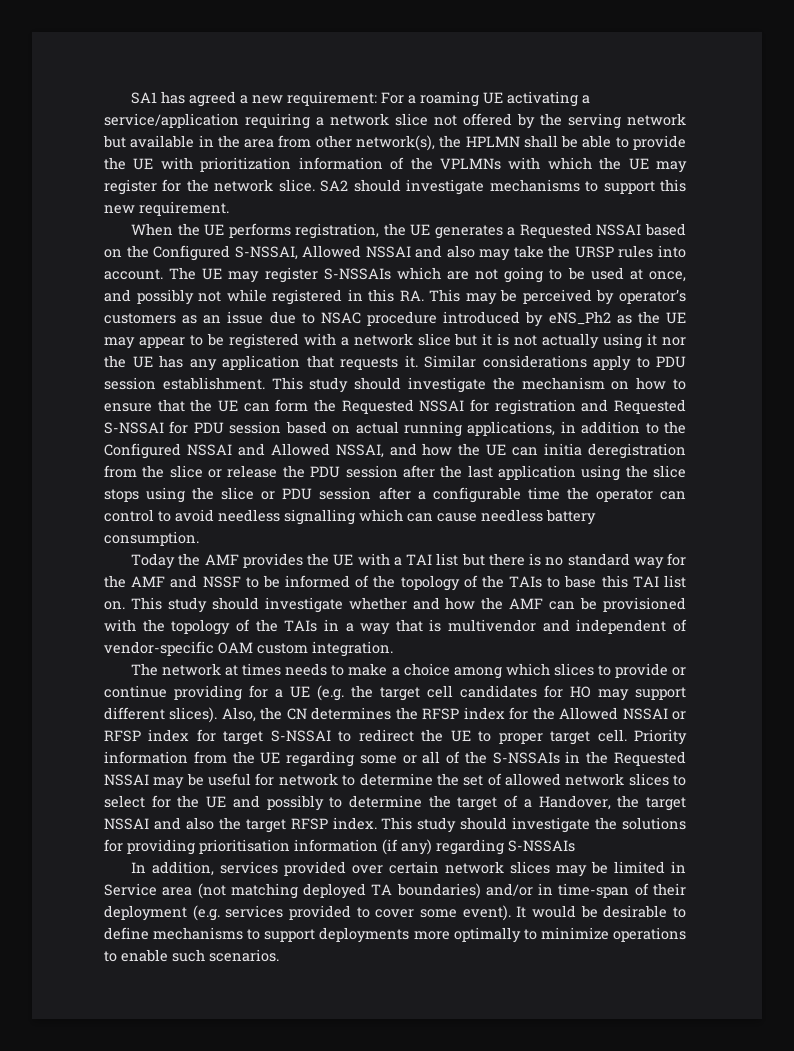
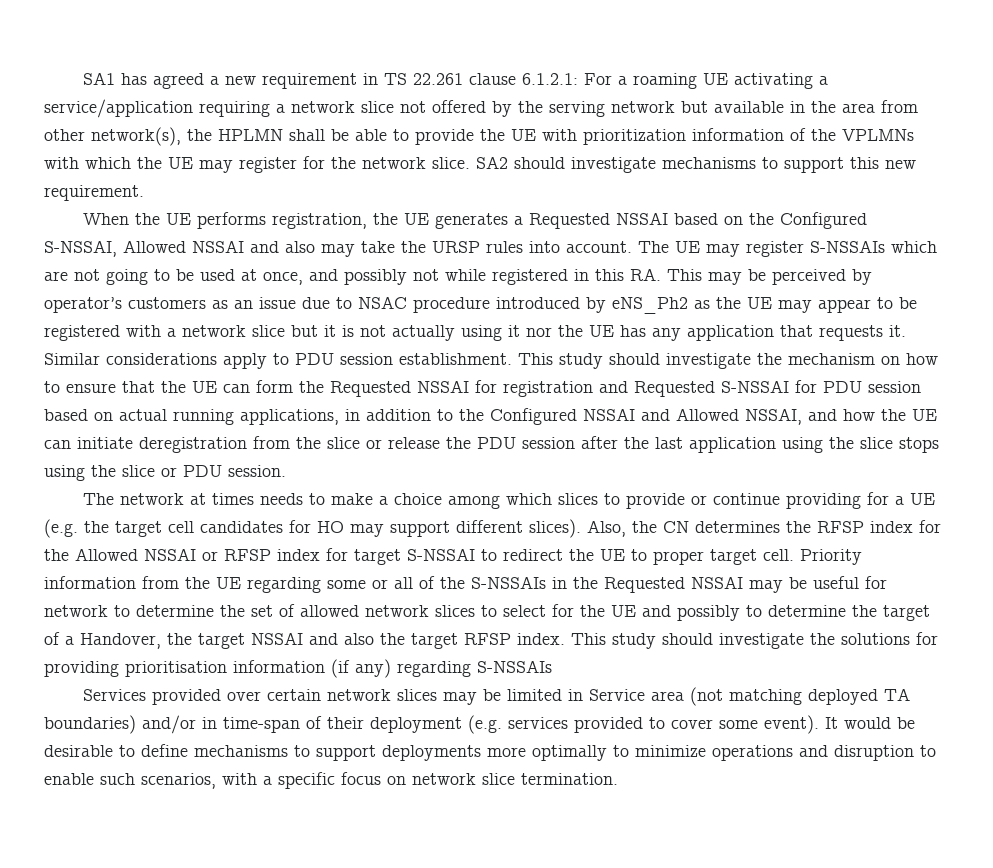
- SA1 has agreed a new requirement: For a roaming UE activating a service/application requiring a network slice not offered by the serving network but available in the area from other network(s), the HPLMN shall be able to provide the UE with prioritization information of the VPLMNs with which the UE may register for the network slice.
+ SA1 has agreed a new requirement in TS 22.261 clause 6.1.2.1: For a roaming UE activating a service/application requiring a network slice not offered by the serving network but available in the area from other network(s), the HPLMN shall be able to provide the UE with prioritization information of the VPLMNs with which the UE may register for the network slice.
- This study should investigate the mechanism on how to ensure that the UE can form the Requested NSSAI for registration and Requested S-NSSAI for PDU session based on actual running applications, in addition to the Configured NSSAI and Allowed NSSAI, and how the UE can initia deregistration from the slice or release the PDU session after the last application using the slice stops using the slice or PDU session after a configurable time the operator can control to avoid needless signalling which can cause needless battery consumption.
- Today the AMF provides the UE with a TAI list but there is no standard way for the AMF and NSSF to be informed of the topology of the TAIs to base this TAI list on. This study should investigate whether and how the AMF can be provisioned with the topology of the TAIs in a way that is multivendor and independent of vendor-specific OAM custom integration.
+ This study should investigate the mechanism on how to ensure that the UE can form the Requested NSSAI for registration and Requested S-NSSAI for PDU session based on actual running applications, in addition to the Configured NSSAI and Allowed NSSAI, and how the UE can initiate deregistration from the slice or release the PDU session after the last application using the slice stops using the slice or PDU session.
- In addition, services provided over certain network slices may be limited in Service area (not matching deployed TA boundaries) and/or in time-span of their deployment (e.g. services provided to cover some event).
+ Services provided over certain network slices may be limited in Service area (not matching deployed TA boundaries) and/or in time-span of their deployment (e.g. services provided to cover some event).
- It would be desirable to define mechanisms to support deployments more optimally to minimize operations to enable such scenarios.
+ It would be desirable to define mechanisms to support deployments more optimally to minimize operations and disruption to enable such scenarios, with a specific focus on network slice termination.

